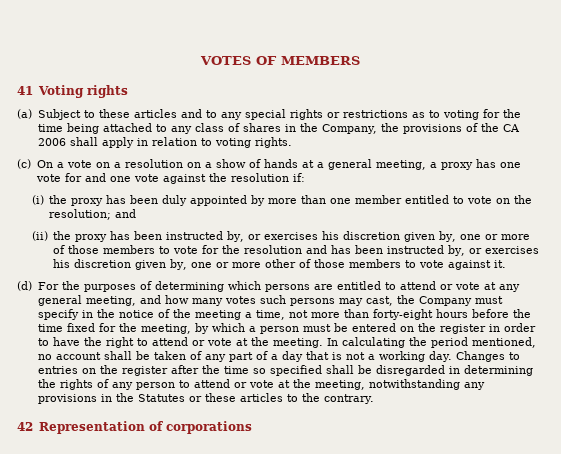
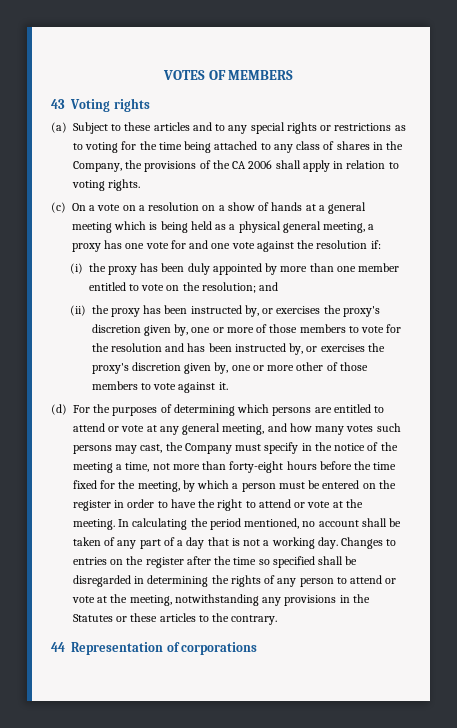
- 41 Voting rights
+ 43 Voting rights
- (c) On a vote on a resolution on a show of hands at a general meeting, a proxy has one vote for and one vote against the resolution if:
+ (c) On a vote on a resolution on a show of hands at a general meeting which is being held as a physical general meeting, a proxy has one vote for and one vote against the resolution if:
- (ii) the proxy has been instructed by, or exercises his discretion given by, one or more of those members to vote for the resolution and has been instructed by, or exercises his discretion given by, one or more other of those members to vote against it.
+ (ii) the proxy has been instructed by, or exercises the proxy's discretion given by, one or more of those members to vote for the resolution and has been instructed by, or exercises the proxy's discretion given by, one or more other of those members to vote against it.
- 42 Representation of corporations
+ 44 Representation of corporations

